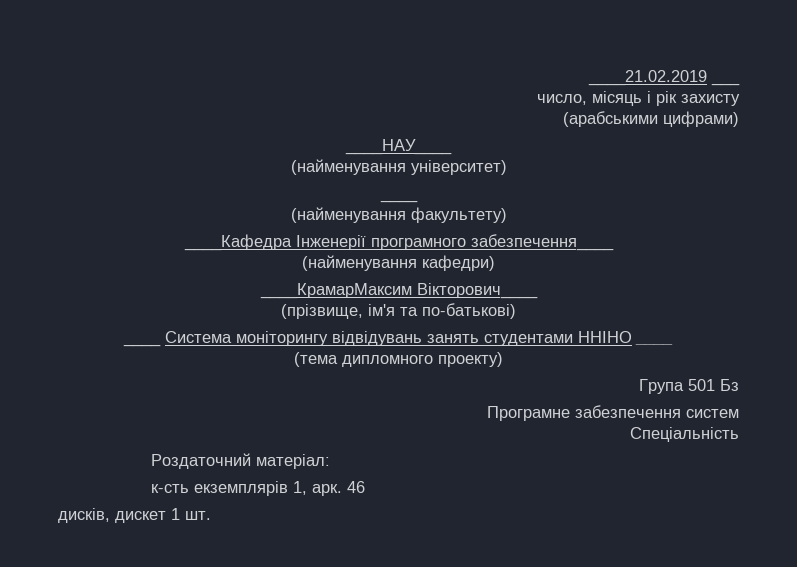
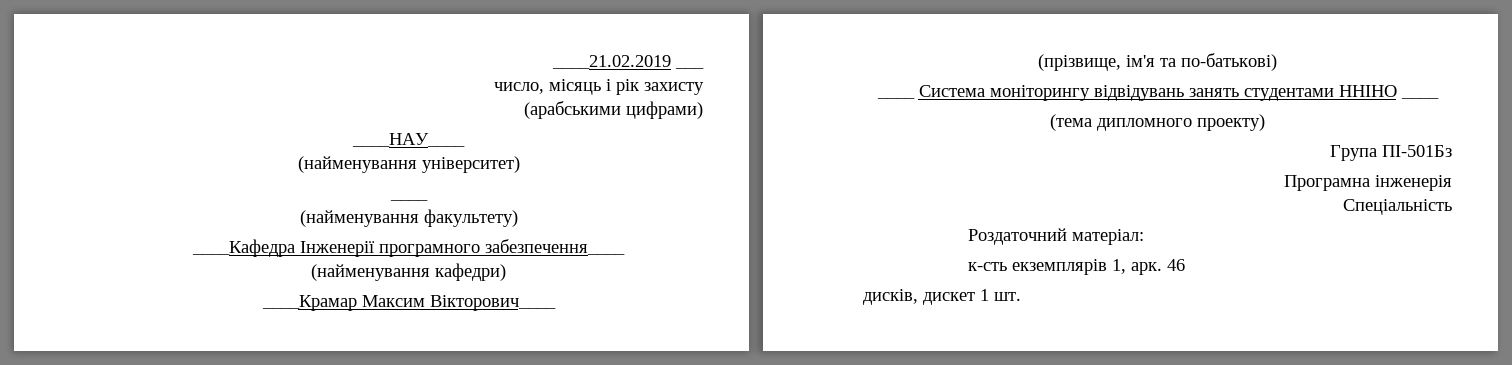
- ____КрамарМаксим Вікторович____
+ ____Крамар Максим Вікторович____
- Група 501 Бз
- Програмне забезпечення систем
+ Група ПІ-501Бз
+ Програмна інженерія

